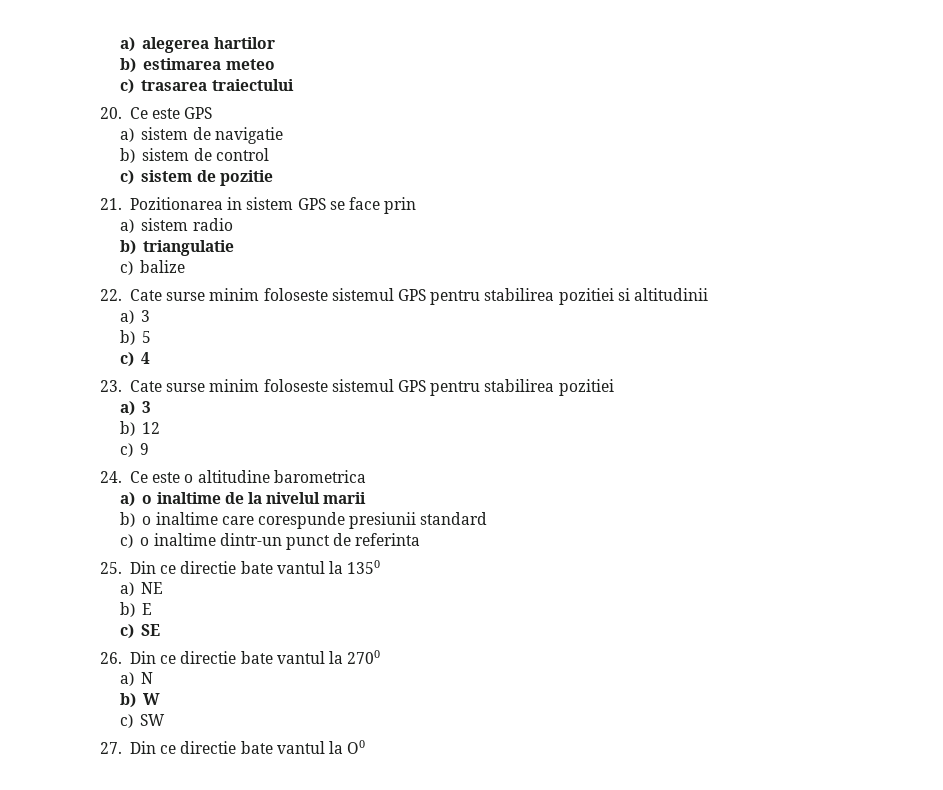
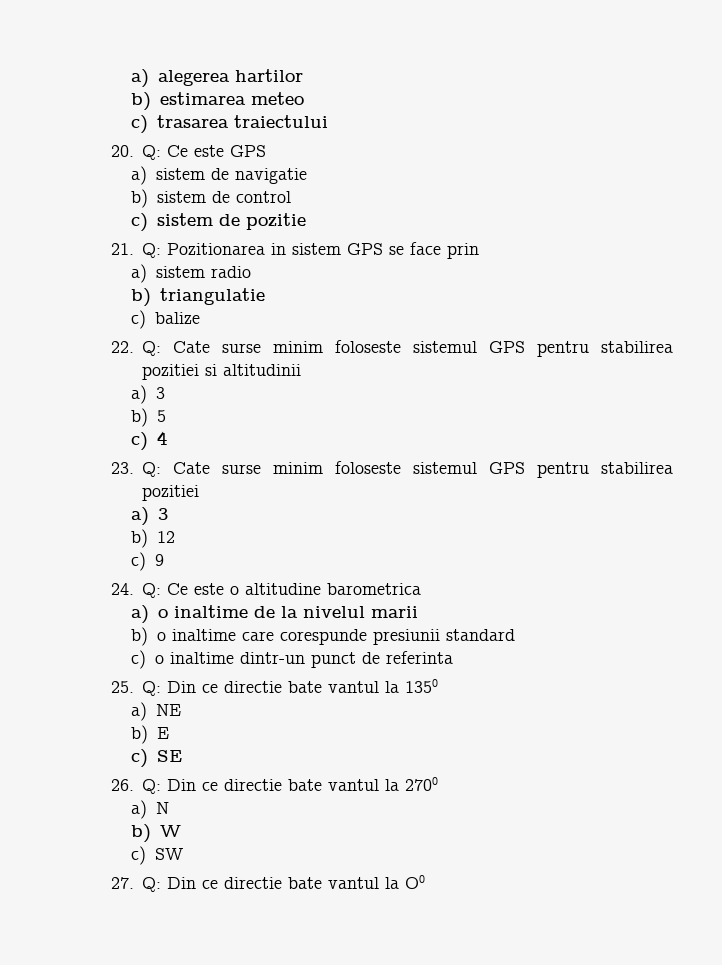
- 20. Ce este GPS
+ 20. Q: Ce este GPS
- 21. Pozitionarea in sistem GPS se face prin
+ 21. Q: Pozitionarea in sistem GPS se face prin
- 22. Cate surse minim foloseste sistemul GPS pentru stabilirea pozitiei si altitudinii
+ 22. Q: Cate surse minim foloseste sistemul GPS pentru stabilirea pozitiei si altitudinii
- 23. Cate surse minim foloseste sistemul GPS pentru stabilirea pozitiei
+ 23. Q: Cate surse minim foloseste sistemul GPS pentru stabilirea pozitiei
- 24. Ce este o altitudine barometrica
+ 24. Q: Ce este o altitudine barometrica
- 25. Din ce directie bate vantul la 1350
+ 25. Q: Din ce directie bate vantul la 1350
- 26. Din ce directie bate vantul la 2700
+ 26. Q: Din ce directie bate vantul la 2700
- 27. Din ce directie bate vantul la O0
+ 27. Q: Din ce directie bate vantul la O0

